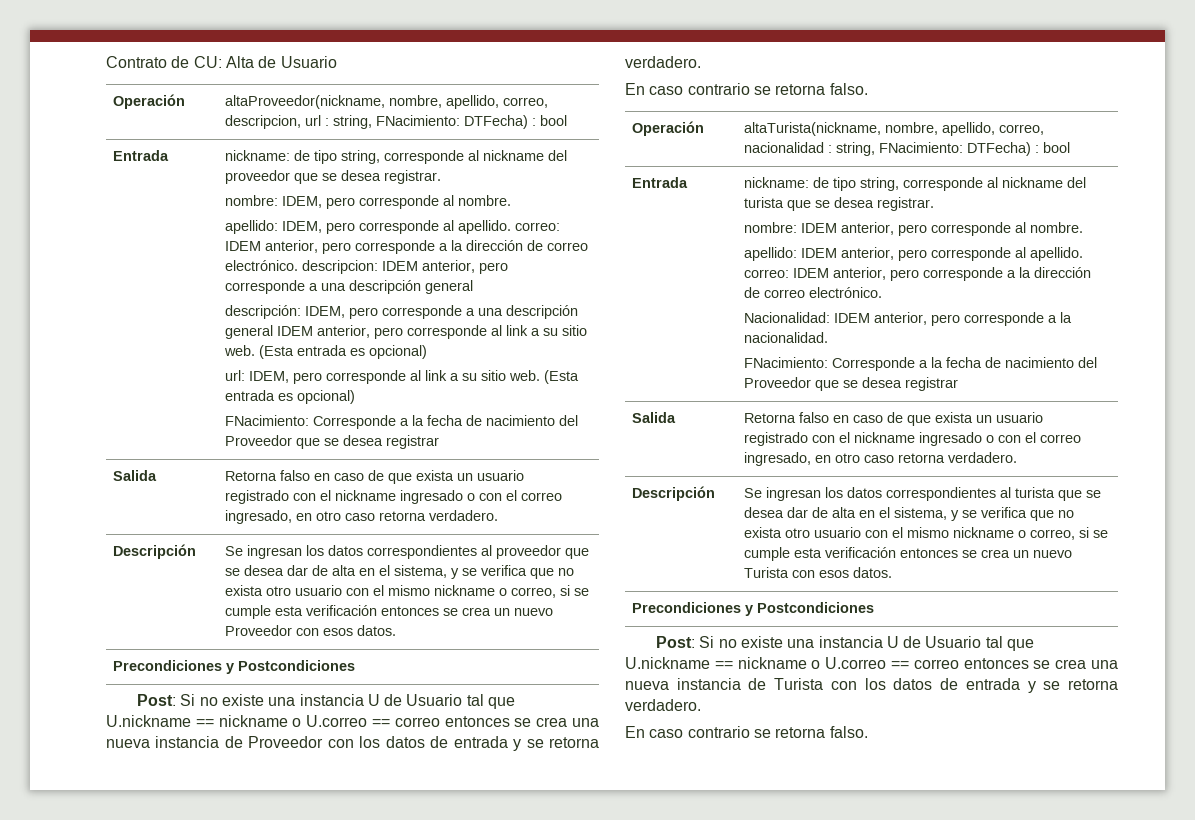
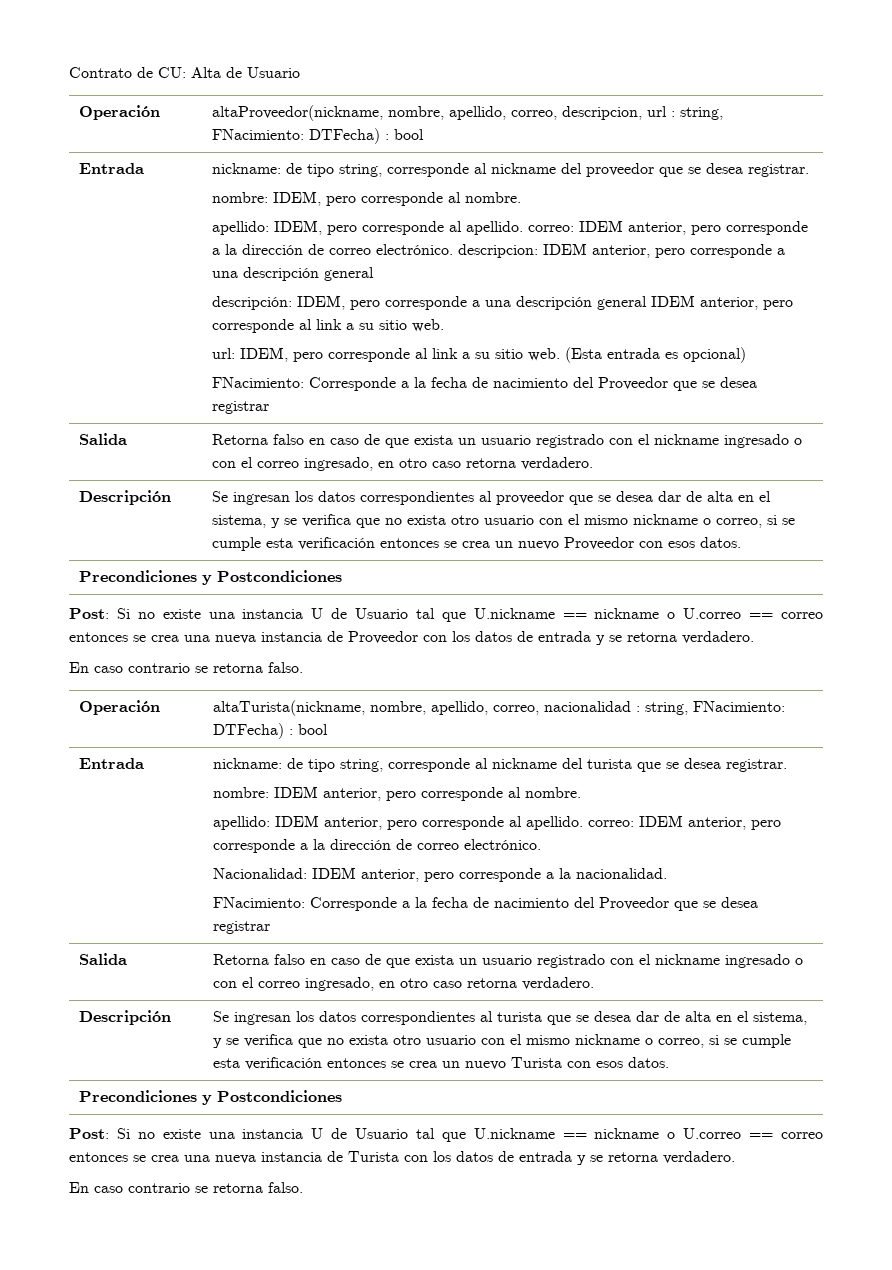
- descripción: IDEM, pero corresponde a una descripción general IDEM anterior, pero corresponde al link a su sitio web. (Esta entrada es opcional)
+ descripción: IDEM, pero corresponde a una descripción general IDEM anterior, pero corresponde al link a su sitio web.

